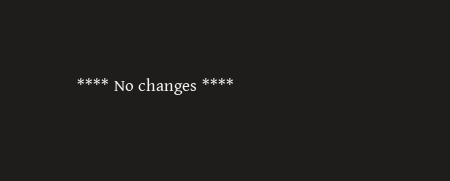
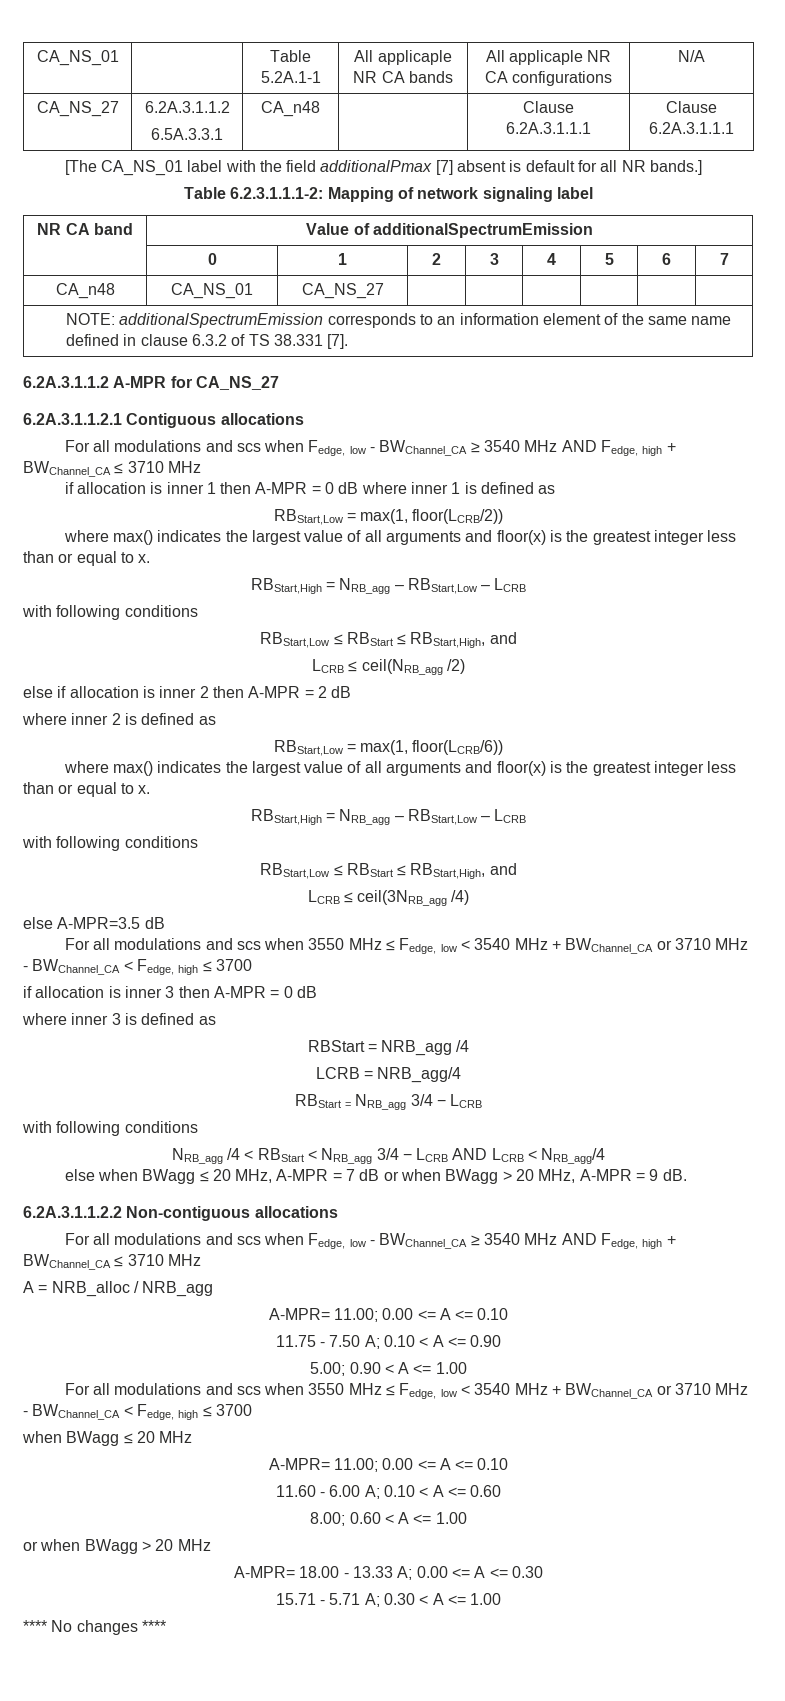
+ CA_NS_01 | | Table 5.2A.1-1 | All applicaple NR CA bands | All applicaple NR CA configurations | N/A
+ CA_NS_27 | 6.2A.3.1.1.2
+ 6.5A.3.3.1 | CA_n48 | | Clause 6.2A.3.1.1.1 | Clause 6.2A.3.1.1.1
+ [The CA_NS_01 label with the field additionalPmax [7] absent is default for all NR bands.]
+ Table 6.2.3.1.1.1-2: Mapping of network signaling label
+ NR CA band | Value of additionalSpectrumEmission
+ | 0 | 1 | 2 | 3 | 4 | 5 | 6 | 7
+ CA_n48 | CA_NS_01 | CA_NS_27 | | | | | |
+ NOTE: additionalSpectrumEmission corresponds to an information element of the same name defined in clause 6.3.2 of TS 38.331 [7].
+ 6.2A.3.1.1.2 A-MPR for CA_NS_27
+ 6.2A.3.1.1.2.1 Contiguous allocations
+ For all modulations and scs when Fedge, low - BWChannel_CA ≥ 3540 MHz AND Fedge, high + BWChannel_CA ≤ 3710 MHz
+ if allocation is inner 1 then A-MPR = 0 dB where inner 1 is defined as
+ RBStart,Low = max(1, floor(LCRB/2))
+ where max() indicates the largest value of all arguments and floor(x) is the greatest integer less than or equal to x.
+ RBStart,High = NRB_agg – RBStart,Low – LCRB
+ with following conditions
+ RBStart,Low ≤ RBStart ≤ RBStart,High, and
+ LCRB ≤ ceil(NRB_agg /2)
+ else if allocation is inner 2 then A-MPR = 2 dB
+ where inner 2 is defined as
+ RBStart,Low = max(1, floor(LCRB/6))
+ where max() indicates the largest value of all arguments and floor(x) is the greatest integer less than or equal to x.
+ RBStart,High = NRB_agg – RBStart,Low – LCRB
+ with following conditions
+ RBStart,Low ≤ RBStart ≤ RBStart,High, and
+ LCRB ≤ ceil(3NRB_agg /4)
+ else A-MPR=3.5 dB
+ For all modulations and scs when 3550 MHz ≤ Fedge, low < 3540 MHz + BWChannel_CA or 3710 MHz - BWChannel_CA < Fedge, high ≤ 3700
+ if allocation is inner 3 then A-MPR = 0 dB
+ where inner 3 is defined as
+ RBStart = NRB_agg /4
+ LCRB = NRB_agg/4
+ RBStart = NRB_agg 3/4 − LCRB
+ with following conditions
+ NRB_agg /4 < RBStart < NRB_agg 3/4 − LCRB AND LCRB < NRB_agg/4
+ else when BWagg ≤ 20 MHz, A-MPR = 7 dB or when BWagg > 20 MHz, A-MPR = 9 dB.
+ 6.2A.3.1.1.2.2 Non-contiguous allocations
+ For all modulations and scs when Fedge, low - BWChannel_CA ≥ 3540 MHz AND Fedge, high + BWChannel_CA ≤ 3710 MHz
+ A = NRB_alloc / NRB_agg
+ A-MPR= 11.00; 0.00 <= A <= 0.10
+ 11.75 - 7.50 A; 0.10 < A <= 0.90
+ 5.00; 0.90 < A <= 1.00
+ For all modulations and scs when 3550 MHz ≤ Fedge, low < 3540 MHz + BWChannel_CA or 3710 MHz - BWChannel_CA < Fedge, high ≤ 3700
+ when BWagg ≤ 20 MHz
+ A-MPR= 11.00; 0.00 <= A <= 0.10
+ 11.60 - 6.00 A; 0.10 < A <= 0.60
+ 8.00; 0.60 < A <= 1.00
+ or when BWagg > 20 MHz
+ A-MPR= 18.00 - 13.33 A; 0.00 <= A <= 0.30
+ 15.71 - 5.71 A; 0.30 < A <= 1.00

